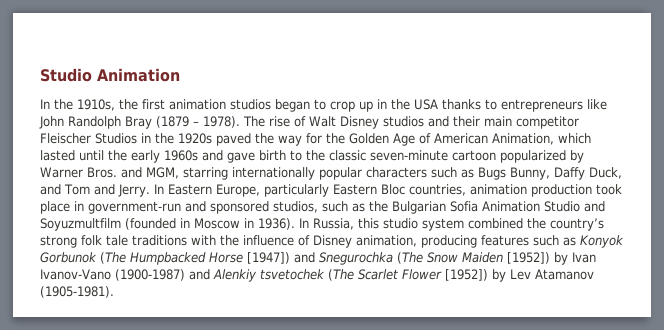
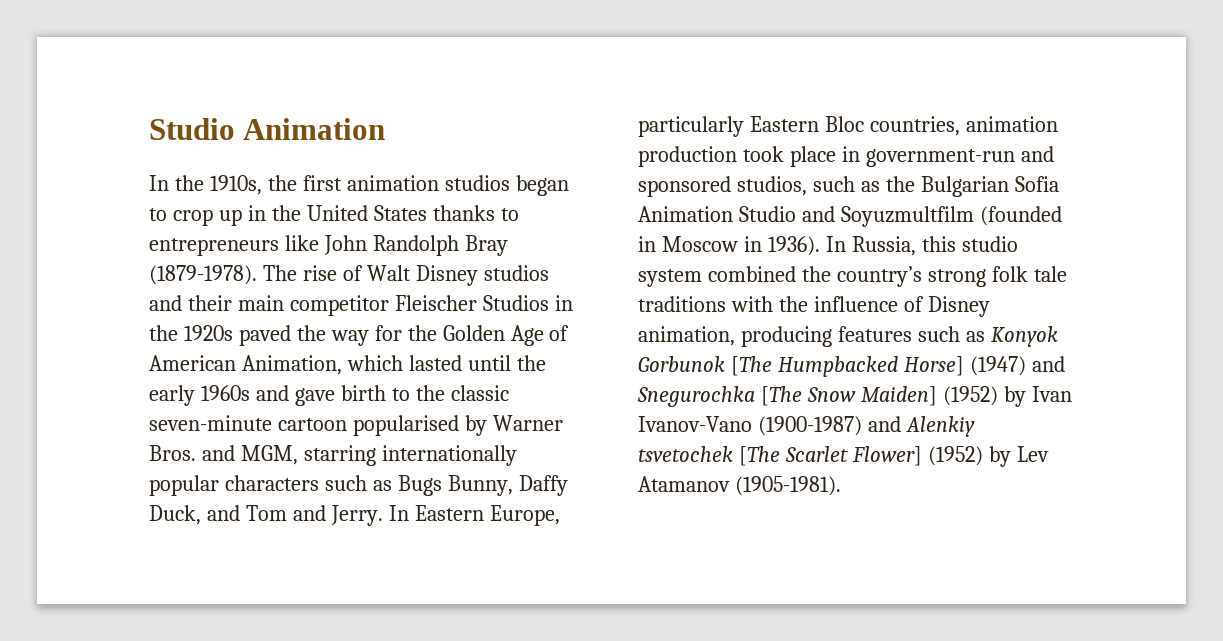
- In the 1910s, the first animation studios began to crop up in the USA thanks to entrepreneurs like John Randolph Bray (1879 – 1978).
+ In the 1910s, the first animation studios began to crop up in the United States thanks to entrepreneurs like John Randolph Bray (1879-1978).
- The rise of Walt Disney studios and their main competitor Fleischer Studios in the 1920s paved the way for the Golden Age of American Animation, which lasted until the early 1960s and gave birth to the classic seven-minute cartoon popularized by Warner Bros. and MGM, starring internationally popular characters such as Bugs Bunny, Daffy Duck, and Tom and Jerry.
+ The rise of Walt Disney studios and their main competitor Fleischer Studios in the 1920s paved the way for the Golden Age of American Animation, which lasted until the early 1960s and gave birth to the classic seven-minute cartoon popularised by Warner Bros. and MGM, starring internationally popular characters such as Bugs Bunny, Daffy Duck, and Tom and Jerry.
- In Russia, this studio system combined the country’s strong folk tale traditions with the influence of Disney animation, producing features such as Konyok Gorbunok (The Humpbacked Horse [1947]) and Snegurochka (The Snow Maiden [1952]) by Ivan Ivanov-Vano (1900-1987) and Alenkiy tsvetochek (The Scarlet Flower [1952]) by Lev Atamanov (1905-1981).
+ In Russia, this studio system combined the country’s strong folk tale traditions with the influence of Disney animation, producing features such as Konyok Gorbunok [The Humpbacked Horse] (1947) and Snegurochka [The Snow Maiden] (1952) by Ivan Ivanov-Vano (1900-1987) and Alenkiy tsvetochek [The Scarlet Flower] (1952) by Lev Atamanov (1905-1981).

